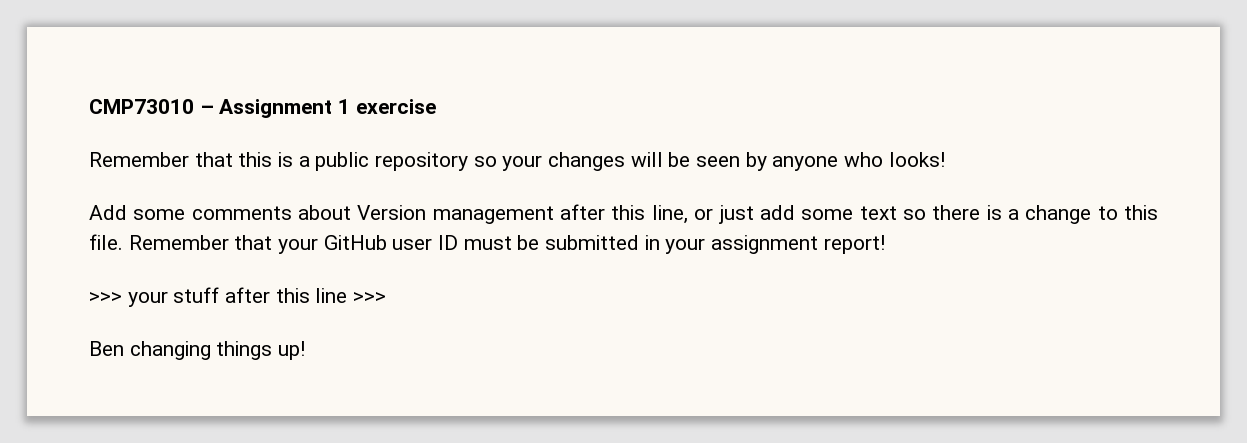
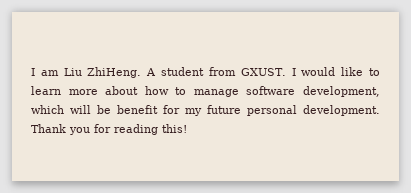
- CMP73010 – Assignment 1 exercise
- Remember that this is a public repository so your changes will be seen by anyone who looks!
- Add some comments about Version management after this line, or just add some text so there is a change to this file. Remember that your GitHub user ID must be submitted in your assignment report!
- >>> your stuff after this line >>>
- Ben changing things up!
+ I am Liu ZhiHeng. A student from GXUST. I would like to learn more about how to manage software development, which will be benefit for my future personal development. Thank you for reading this!

